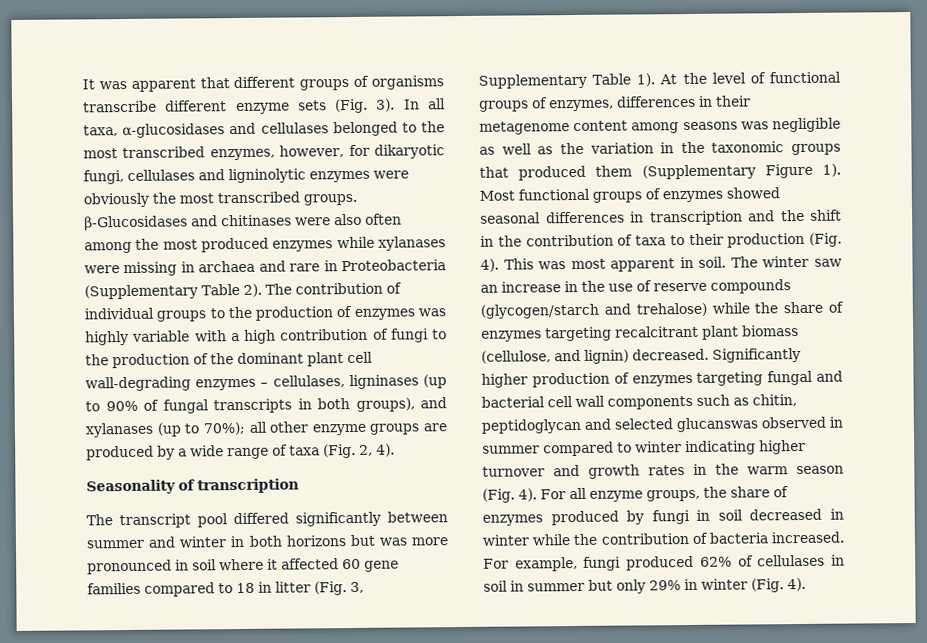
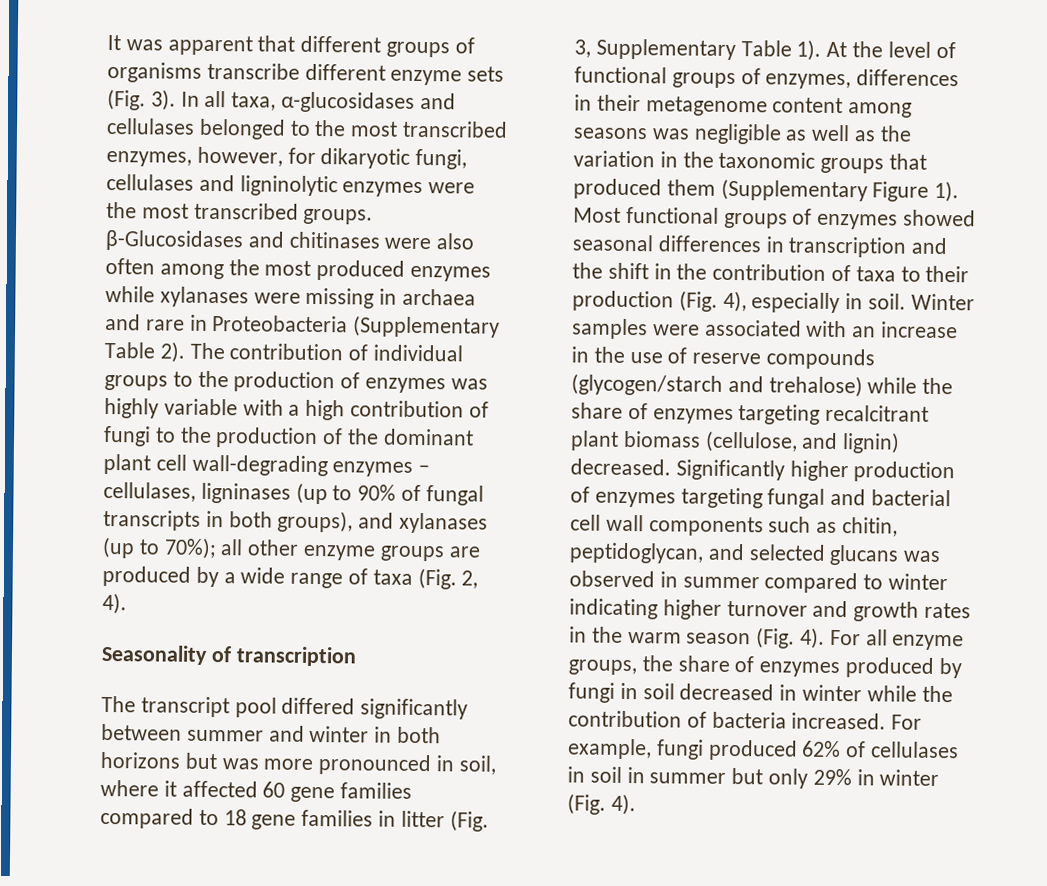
- In all taxa, α-glucosidases and cellulases belonged to the most transcribed enzymes, however, for dikaryotic fungi, cellulases and ligninolytic enzymes were obviously the most transcribed groups. β-Glucosidases and chitinases were also often among the most produced enzymes while xylanases were missing in archaea and rare in Proteobacteria (Supplementary Table 2).
+ In all taxa, α-glucosidases and cellulases belonged to the most transcribed enzymes, however, for dikaryotic fungi, cellulases and ligninolytic enzymes were the most transcribed groups. β-Glucosidases and chitinases were also often among the most produced enzymes while xylanases were missing in archaea and rare in Proteobacteria (Supplementary Table 2).
- The transcript pool differed significantly between summer and winter in both horizons but was more pronounced in soil where it affected 60 gene families compared to 18 in litter (Fig. 3, Supplementary Table 1).
+ The transcript pool differed significantly between summer and winter in both horizons but was more pronounced in soil, where it affected 60 gene families compared to 18 gene families in litter (Fig. 3, Supplementary Table 1).
- Most functional groups of enzymes showed seasonal differences in transcription and the shift in the contribution of taxa to their production (Fig. 4). This was most apparent in soil. The winter saw an increase in the use of reserve compounds (glycogen/starch and trehalose) while the share of enzymes targeting recalcitrant plant biomass (cellulose, and lignin) decreased.
+ Most functional groups of enzymes showed seasonal differences in transcription and the shift in the contribution of taxa to their production (Fig. 4), especially in soil. Winter samples were associated with an increase in the use of reserve compounds (glycogen/starch and trehalose) while the share of enzymes targeting recalcitrant plant biomass (cellulose, and lignin) decreased.
- Significantly higher production of enzymes targeting fungal and bacterial cell wall components such as chitin, peptidoglycan and selected glucanswas observed in summer compared to winter indicating higher turnover and growth rates in the warm season (Fig. 4).
+ Significantly higher production of enzymes targeting fungal and bacterial cell wall components such as chitin, peptidoglycan, and selected glucans was observed in summer compared to winter indicating higher turnover and growth rates in the warm season (Fig. 4).

